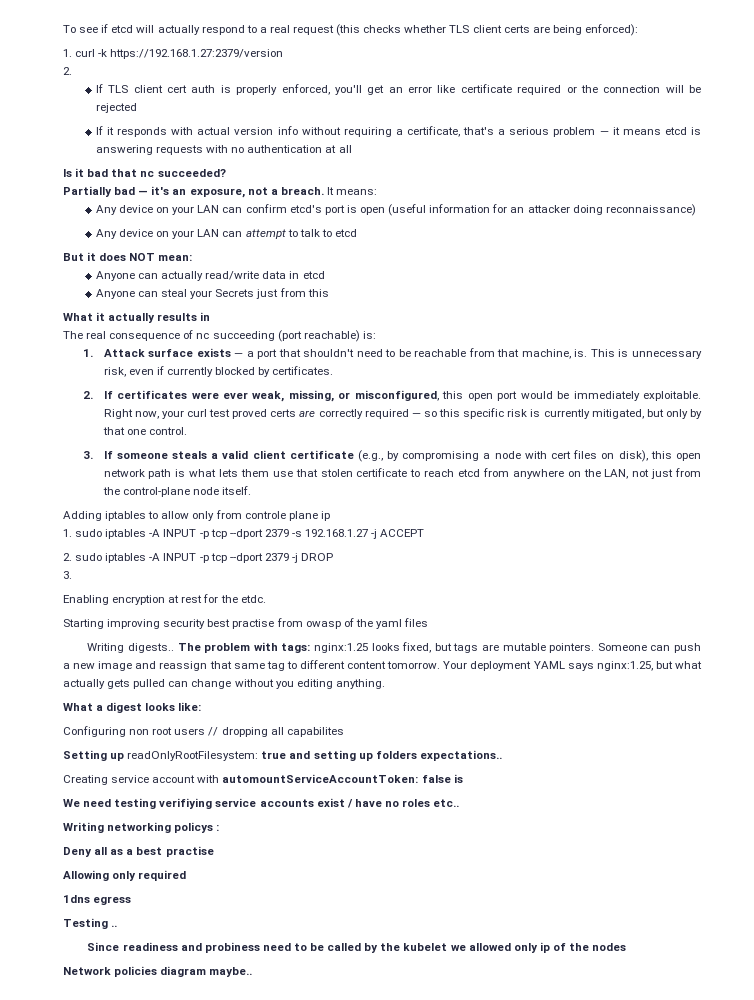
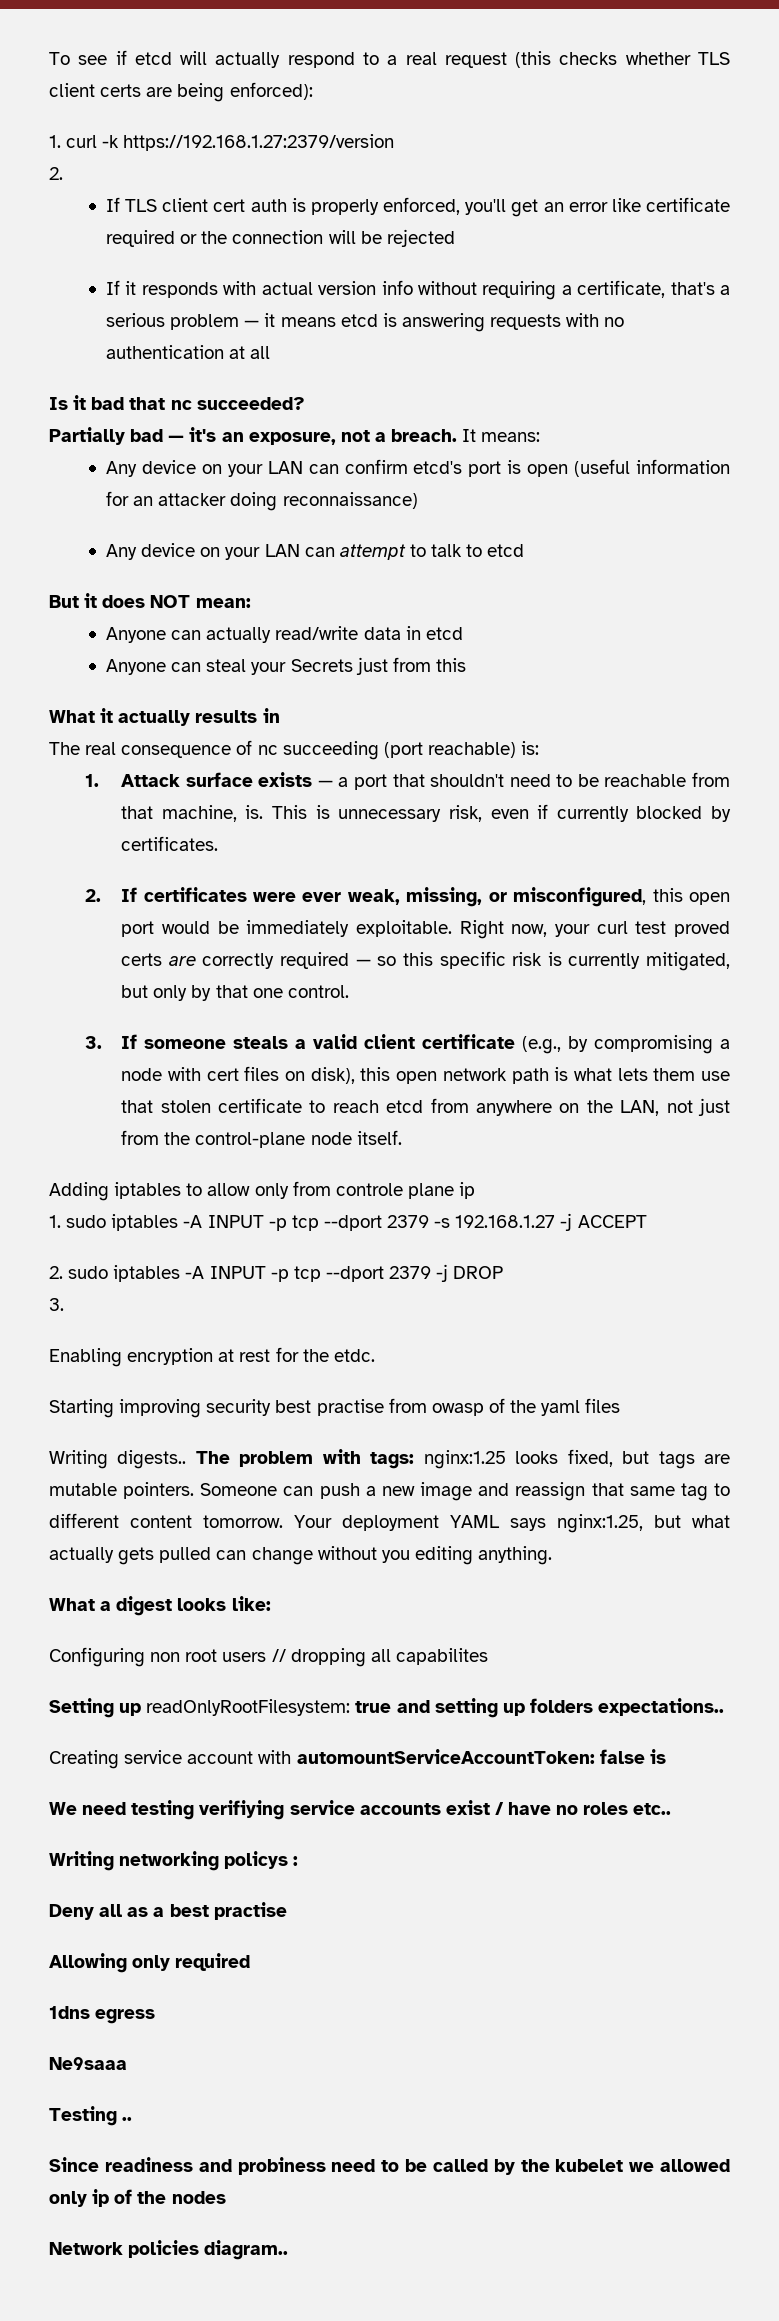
+ Ne9saaa
- Network policies diagram maybe..
+ Network policies diagram..

